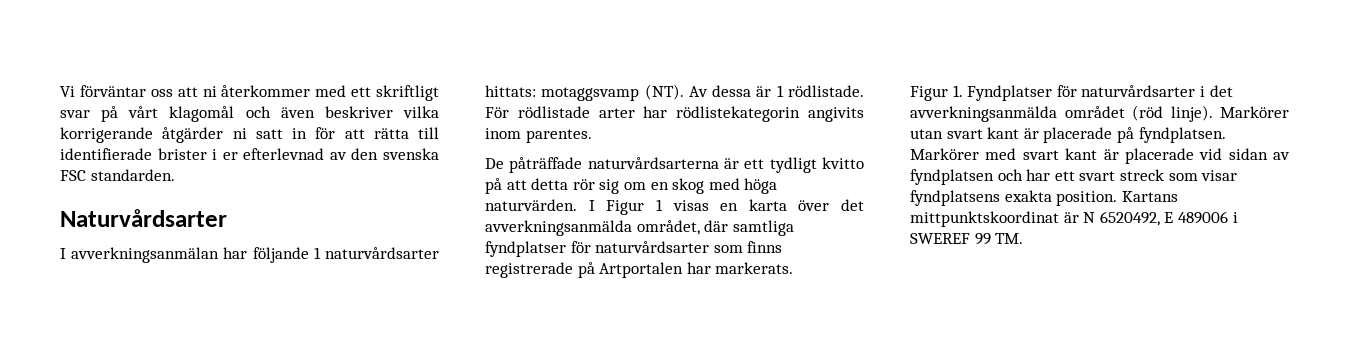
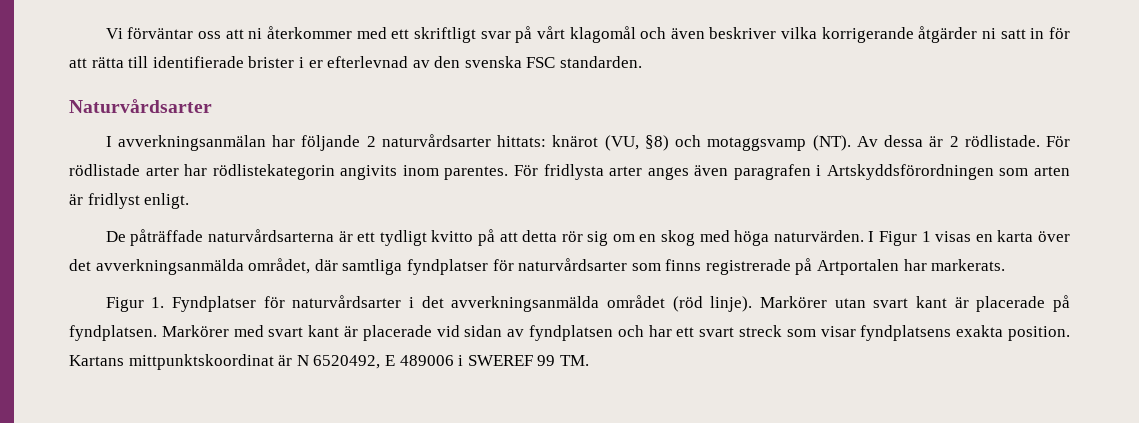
- I avverkningsanmälan har följande 1 naturvårdsarter hittats: motaggsvamp (NT). Av dessa är 1 rödlistade.
+ I avverkningsanmälan har följande 2 naturvårdsarter hittats: knärot (VU, §8) och motaggsvamp (NT). Av dessa är 2 rödlistade.
+ För fridlysta arter anges även paragrafen i Artskyddsförordningen som arten är fridlyst enligt.

